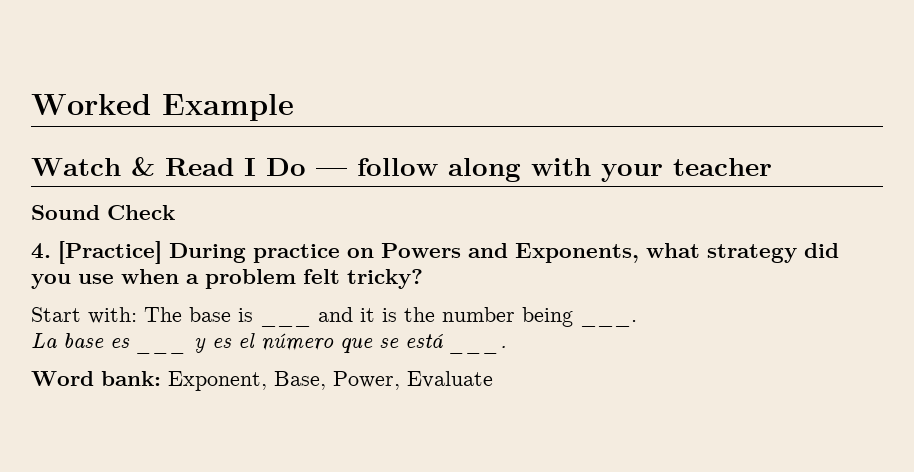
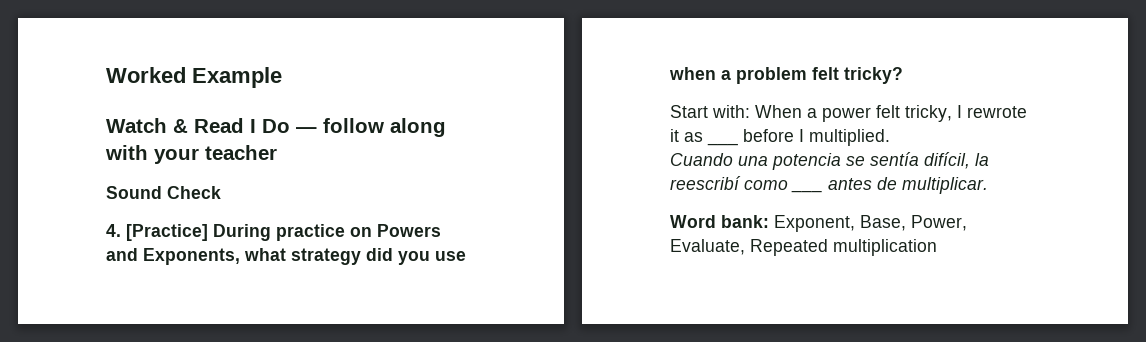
- Start with: The base is ___ and it is the number being ___.
- La base es ___ y es el número que se está ___.
+ Start with: When a power felt tricky, I rewrote it as ___ before I multiplied.
+ Cuando una potencia se sentía difícil, la reescribí como ___ antes de multiplicar.
- Word bank: Exponent, Base, Power, Evaluate
+ Word bank: Exponent, Base, Power, Evaluate, Repeated multiplication

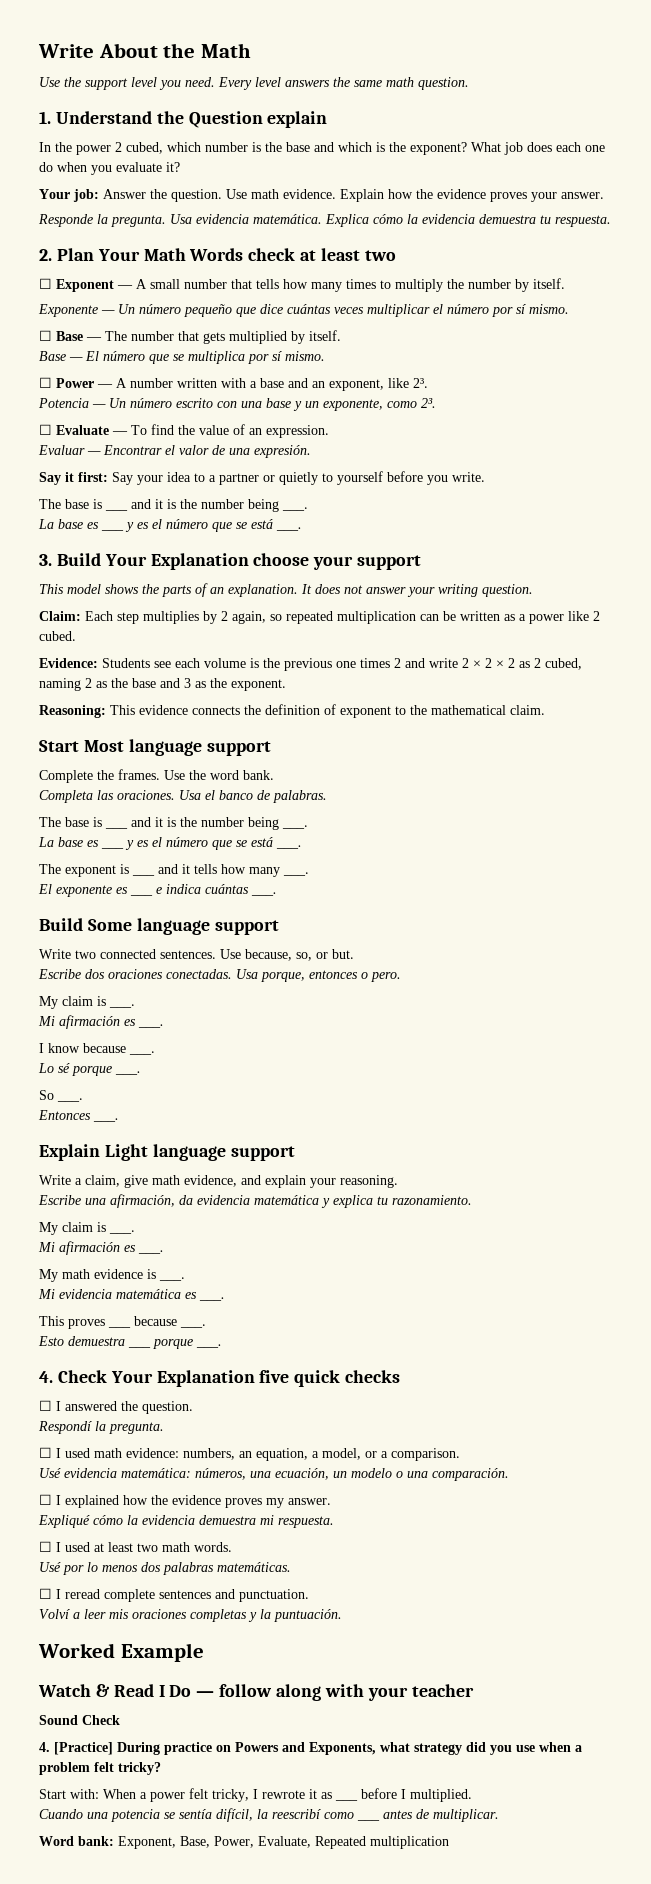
+ Write About the Math
+ Use the support level you need. Every level answers the same math question.
+ 1. Understand the Question explain
+ In the power 2 cubed, which number is the base and which is the exponent? What job does each one do when you evaluate it?
+ Your job: Answer the question. Use math evidence. Explain how the evidence proves your answer.
+ Responde la pregunta. Usa evidencia matemática. Explica cómo la evidencia demuestra tu respuesta.
+ 2. Plan Your Math Words check at least two
+ ☐ Exponent — A small number that tells how many times to multiply the number by itself.
+ Exponente — Un número pequeño que dice cuántas veces multiplicar el número por sí mismo.
+ ☐ Base — The number that gets multiplied by itself.
+ Base — El número que se multiplica por sí mismo.
+ ☐ Power — A number written with a base and an exponent, like 2³.
+ Potencia — Un número escrito con una base y un exponente, como 2³.
+ ☐ Evaluate — To find the value of an expression.
+ Evaluar — Encontrar el valor de una expresión.
+ Say it first: Say your idea to a partner or quietly to yourself before you write.
+ The base is ___ and it is the number being ___.
+ La base es ___ y es el número que se está ___.
+ 3. Build Your Explanation choose your support
+ This model shows the parts of an explanation. It does not answer your writing question.
+ Claim: Each step multiplies by 2 again, so repeated multiplication can be written as a power like 2 cubed.
+ Evidence: Students see each volume is the previous one times 2 and write 2 × 2 × 2 as 2 cubed, naming 2 as the base and 3 as the exponent.
+ Reasoning: This evidence connects the definition of exponent to the mathematical claim.
+ Start Most language support
+ Complete the frames. Use the word bank.
+ Completa las oraciones. Usa el banco de palabras.
+ The base is ___ and it is the number being ___.
+ La base es ___ y es el número que se está ___.
+ The exponent is ___ and it tells how many ___.
+ El exponente es ___ e indica cuántas ___.
+ Build Some language support
+ Write two connected sentences. Use because, so, or but.
+ Escribe dos oraciones conectadas. Usa porque, entonces o pero.
+ My claim is ___.
+ Mi afirmación es ___.
+ I know because ___.
+ Lo sé porque ___.
+ So ___.
+ Entonces ___.
+ Explain Light language support
+ Write a claim, give math evidence, and explain your reasoning.
+ Escribe una afirmación, da evidencia matemática y explica tu razonamiento.
+ My claim is ___.
+ Mi afirmación es ___.
+ My math evidence is ___.
+ Mi evidencia matemática es ___.
+ This proves ___ because ___.
+ Esto demuestra ___ porque ___.
+ 4. Check Your Explanation five quick checks
+ ☐ I answered the question.
+ Respondí la pregunta.
+ ☐ I used math evidence: numbers, an equation, a model, or a comparison.
+ Usé evidencia matemática: números, una ecuación, un modelo o una comparación.
+ ☐ I explained how the evidence proves my answer.
+ Expliqué cómo la evidencia demuestra mi respuesta.
+ ☐ I used at least two math words.
+ Usé por lo menos dos palabras matemáticas.
+ ☐ I reread complete sentences and punctuation.
+ Volví a leer mis oraciones completas y la puntuación.

